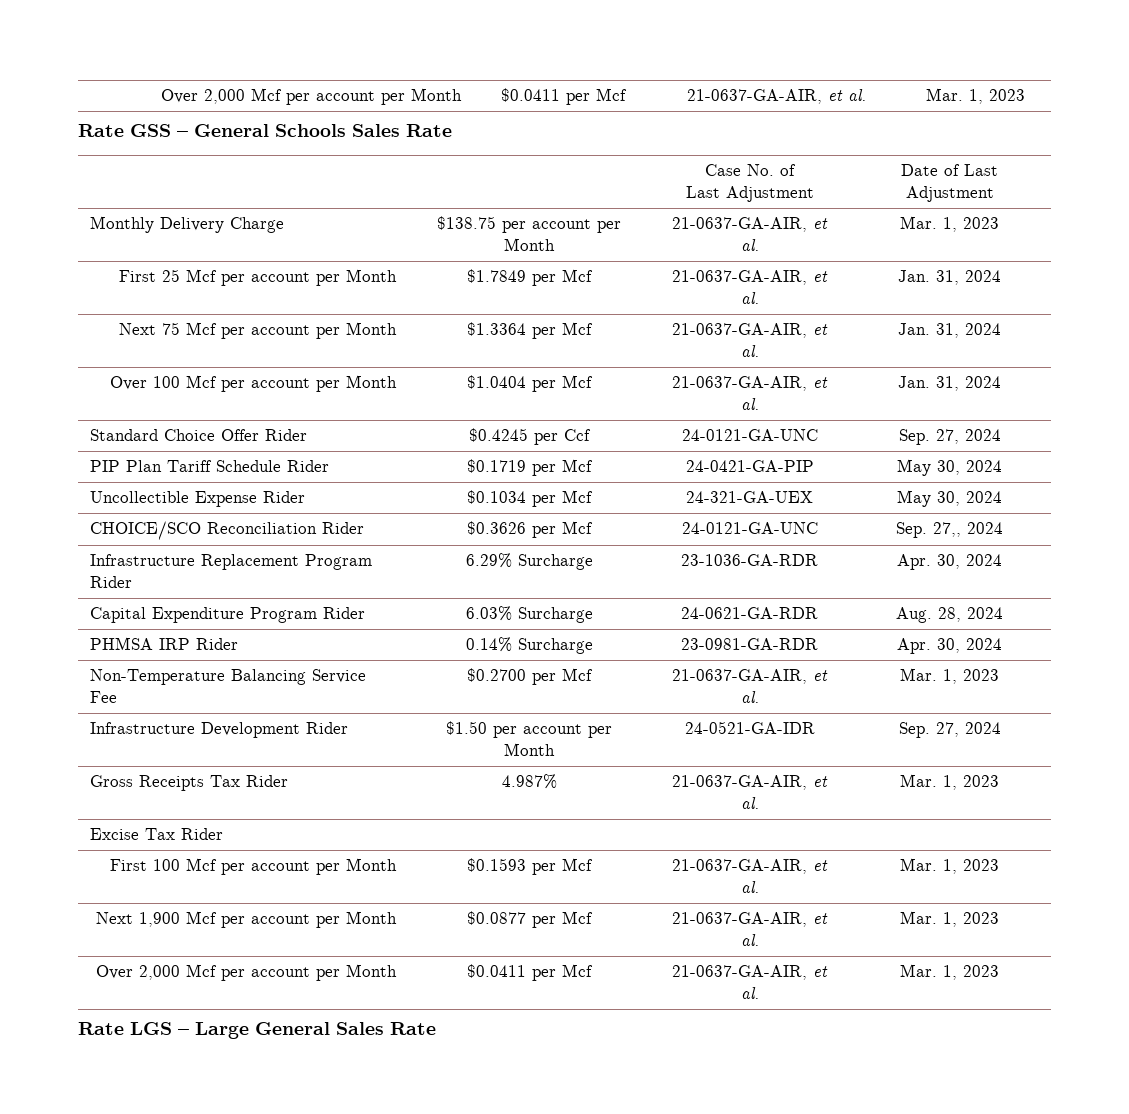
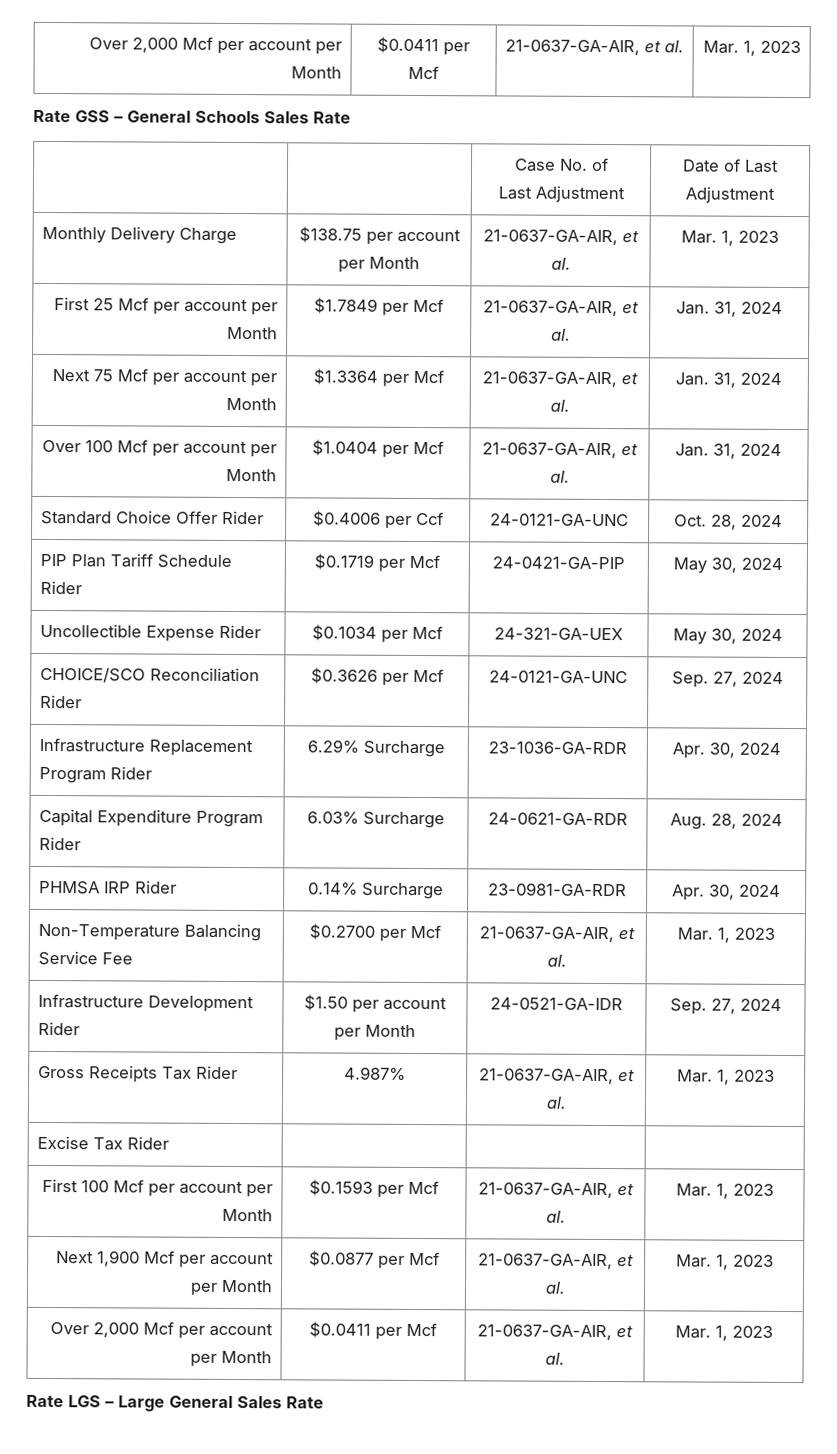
- Standard Choice Offer Rider | $0.4245 per Ccf | 24-0121-GA-UNC | Sep. 27, 2024
+ Standard Choice Offer Rider | $0.4006 per Ccf | 24-0121-GA-UNC | Oct. 28, 2024
- CHOICE/SCO Reconciliation Rider | $0.3626 per Mcf | 24-0121-GA-UNC | Sep. 27,, 2024
+ CHOICE/SCO Reconciliation Rider | $0.3626 per Mcf | 24-0121-GA-UNC | Sep. 27, 2024

